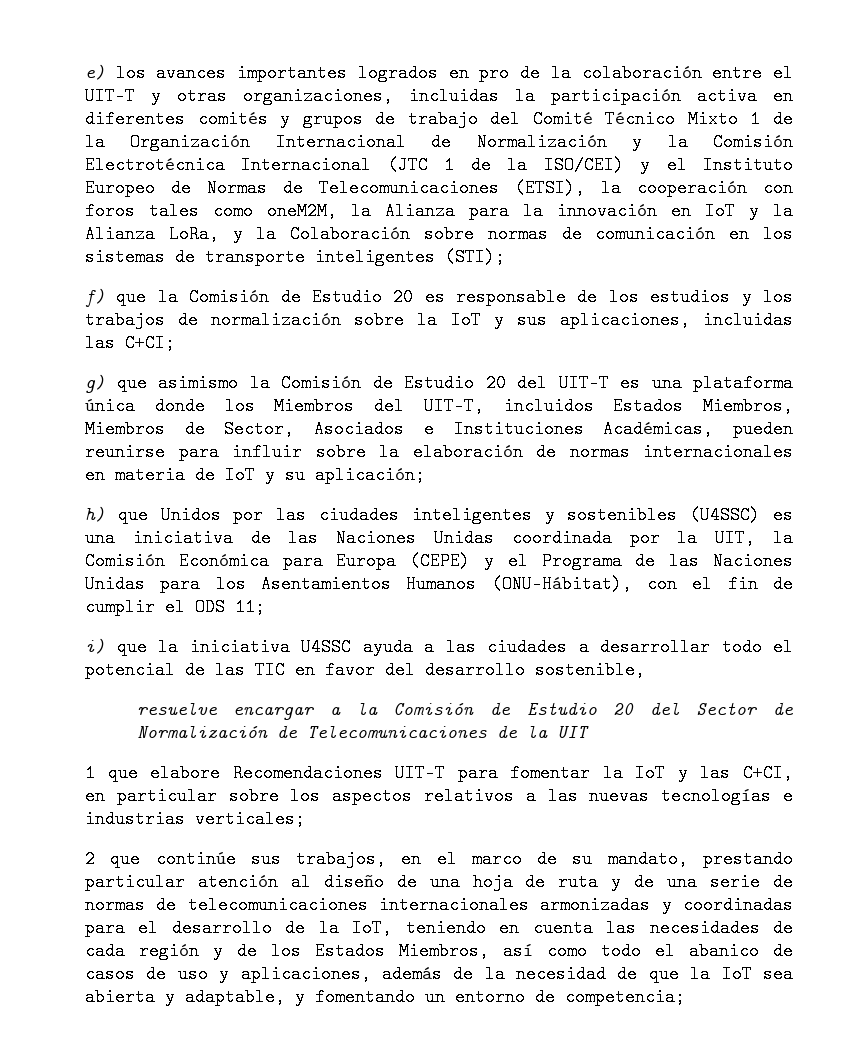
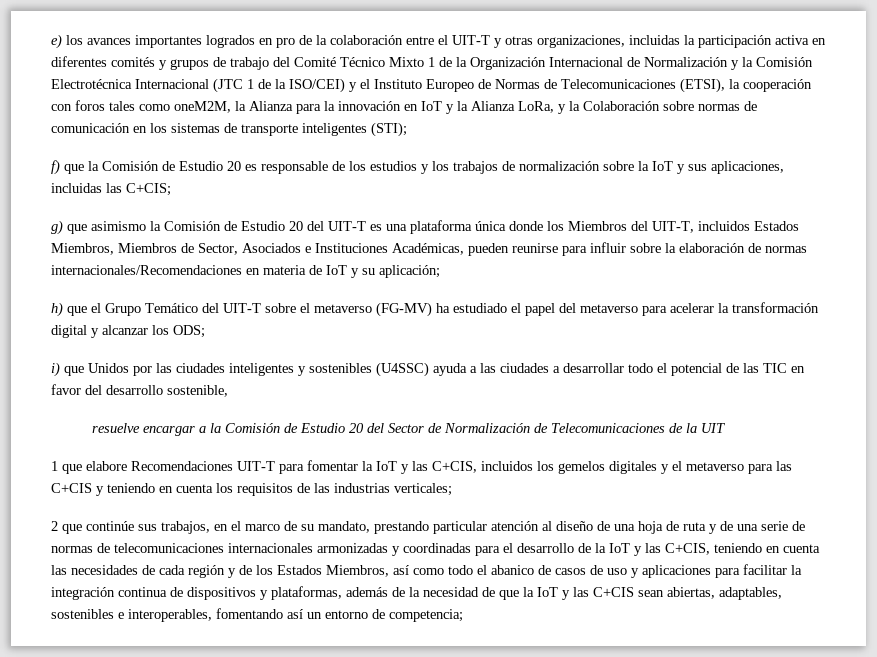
- f) que la Comisión de Estudio 20 es responsable de los estudios y los trabajos de normalización sobre la IoT y sus aplicaciones, incluidas las C+CI;
+ f) que la Comisión de Estudio 20 es responsable de los estudios y los trabajos de normalización sobre la IoT y sus aplicaciones, incluidas las C+CIS;
- g) que asimismo la Comisión de Estudio 20 del UIT-T es una plataforma única donde los Miembros del UIT-T, incluidos Estados Miembros, Miembros de Sector, Asociados e Instituciones Académicas, pueden reunirse para influir sobre la elaboración de normas internacionales en materia de IoT y su aplicación;
+ g) que asimismo la Comisión de Estudio 20 del UIT-T es una plataforma única donde los Miembros del UIT-T, incluidos Estados Miembros, Miembros de Sector, Asociados e Instituciones Académicas, pueden reunirse para influir sobre la elaboración de normas internacionales/Recomendaciones en materia de IoT y su aplicación;
- h) que Unidos por las ciudades inteligentes y sostenibles (U4SSC) es una iniciativa de las Naciones Unidas coordinada por la UIT, la Comisión Económica para Europa (CEPE) y el Programa de las Naciones Unidas para los Asentamientos Humanos (ONU-Hábitat), con el fin de cumplir el ODS 11;
- i) que la iniciativa U4SSC ayuda a las ciudades a desarrollar todo el potencial de las TIC en favor del desarrollo sostenible,
+ h) que el Grupo Temático del UIT-T sobre el metaverso (FG-MV) ha estudiado el papel del metaverso para acelerar la transformación digital y alcanzar los ODS;
+ i) que Unidos por las ciudades inteligentes y sostenibles (U4SSC) ayuda a las ciudades a desarrollar todo el potencial de las TIC en favor del desarrollo sostenible,
- 1 que elabore Recomendaciones UIT-T para fomentar la IoT y las C+CI, en particular sobre los aspectos relativos a las nuevas tecnologías e industrias verticales;
+ 1 que elabore Recomendaciones UIT-T para fomentar la IoT y las C+CIS, incluidos los gemelos digitales y el metaverso para las C+CIS y teniendo en cuenta los requisitos de las industrias verticales;
- 2 que continúe sus trabajos, en el marco de su mandato, prestando particular atención al diseño de una hoja de ruta y de una serie de normas de telecomunicaciones internacionales armonizadas y coordinadas para el desarrollo de la IoT, teniendo en cuenta las necesidades de cada región y de los Estados Miembros, así como todo el abanico de casos de uso y aplicaciones, además de la necesidad de que la IoT sea abierta y adaptable, y fomentando un entorno de competencia;
+ 2 que continúe sus trabajos, en el marco de su mandato, prestando particular atención al diseño de una hoja de ruta y de una serie de normas de telecomunicaciones internacionales armonizadas y coordinadas para el desarrollo de la IoT y las C+CIS, teniendo en cuenta las necesidades de cada región y de los Estados Miembros, así como todo el abanico de casos de uso y aplicaciones para facilitar la integración continua de dispositivos y plataformas, además de la necesidad de que la IoT y las C+CIS sean abiertas, adaptables, sostenibles e interoperables, fomentando así un entorno de competencia;

